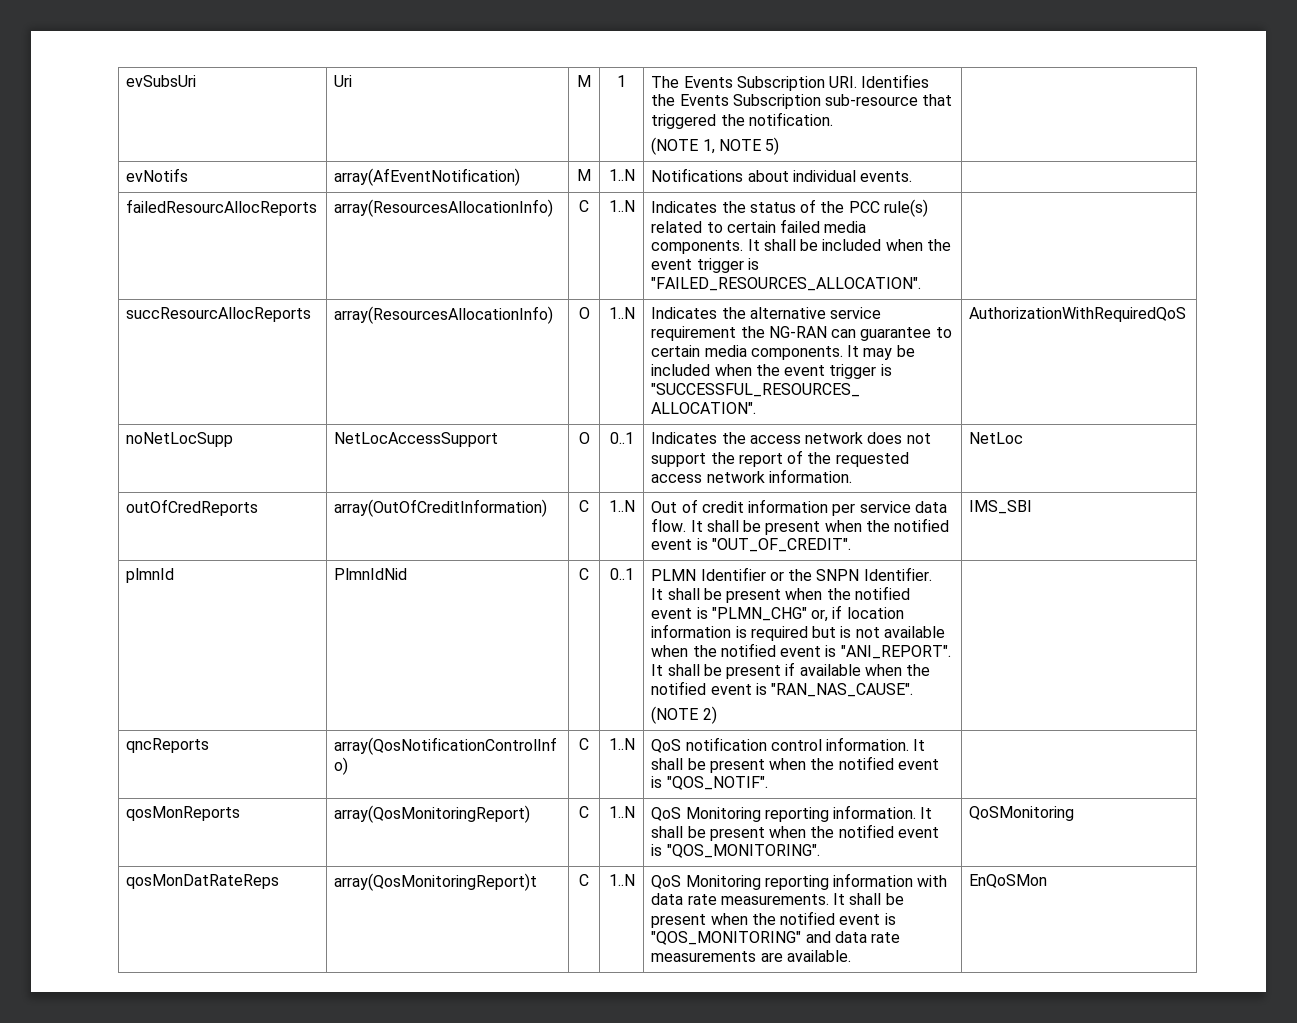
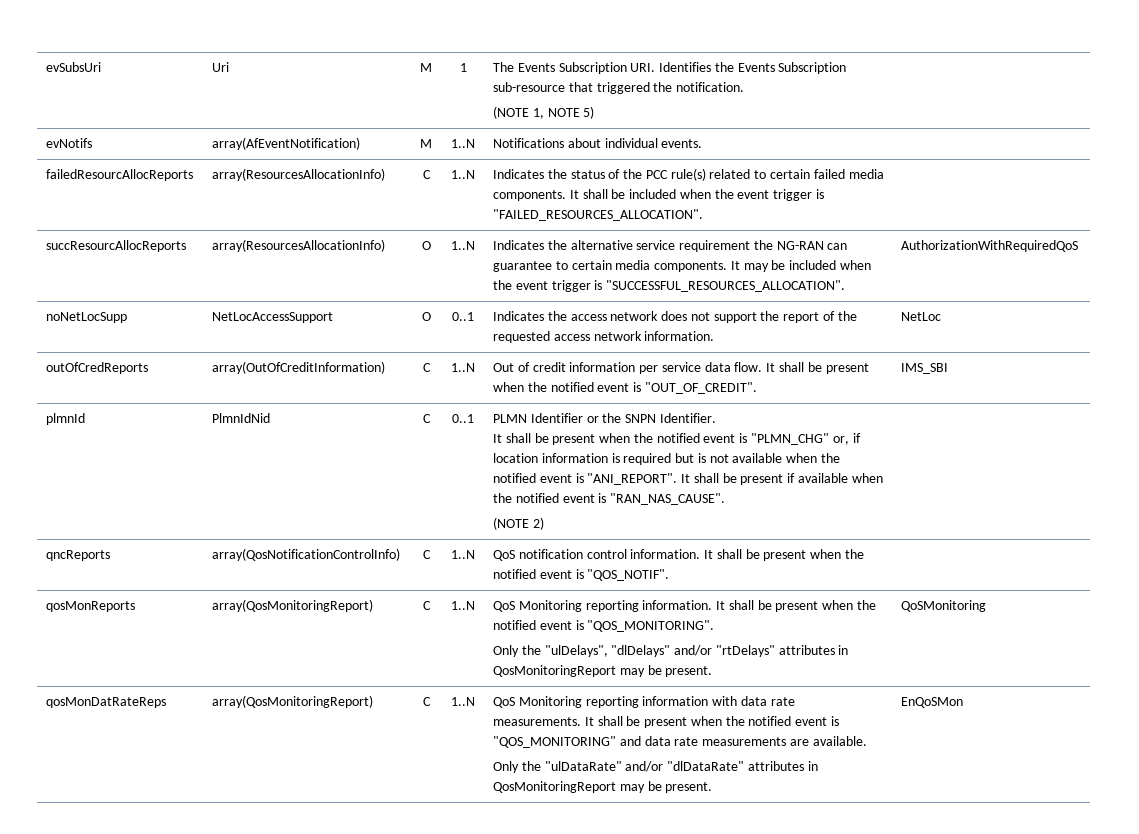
- qosMonReports | array(QosMonitoringReport) | C | 1..N | QoS Monitoring reporting information. It shall be present when the notified event is "QOS_MONITORING". | QoSMonitoring
+ qosMonReports | array(QosMonitoringReport) | C | 1..N | QoS Monitoring reporting information. It shall be present when the notified event is "QOS_MONITORING".
+ Only the "ulDelays", "dlDelays" and/or "rtDelays" attributes in QosMonitoringReport may be present. | QoSMonitoring
- qosMonDatRateReps | array(QosMonitoringReport)t | C | 1..N | QoS Monitoring reporting information with data rate measurements. It shall be present when the notified event is "QOS_MONITORING" and data rate measurements are available. | EnQoSMon
+ qosMonDatRateReps | array(QosMonitoringReport) | C | 1..N | QoS Monitoring reporting information with data rate measurements. It shall be present when the notified event is "QOS_MONITORING" and data rate measurements are available.
+ Only the "ulDataRate" and/or "dlDataRate" attributes in QosMonitoringReport may be present. | EnQoSMon

